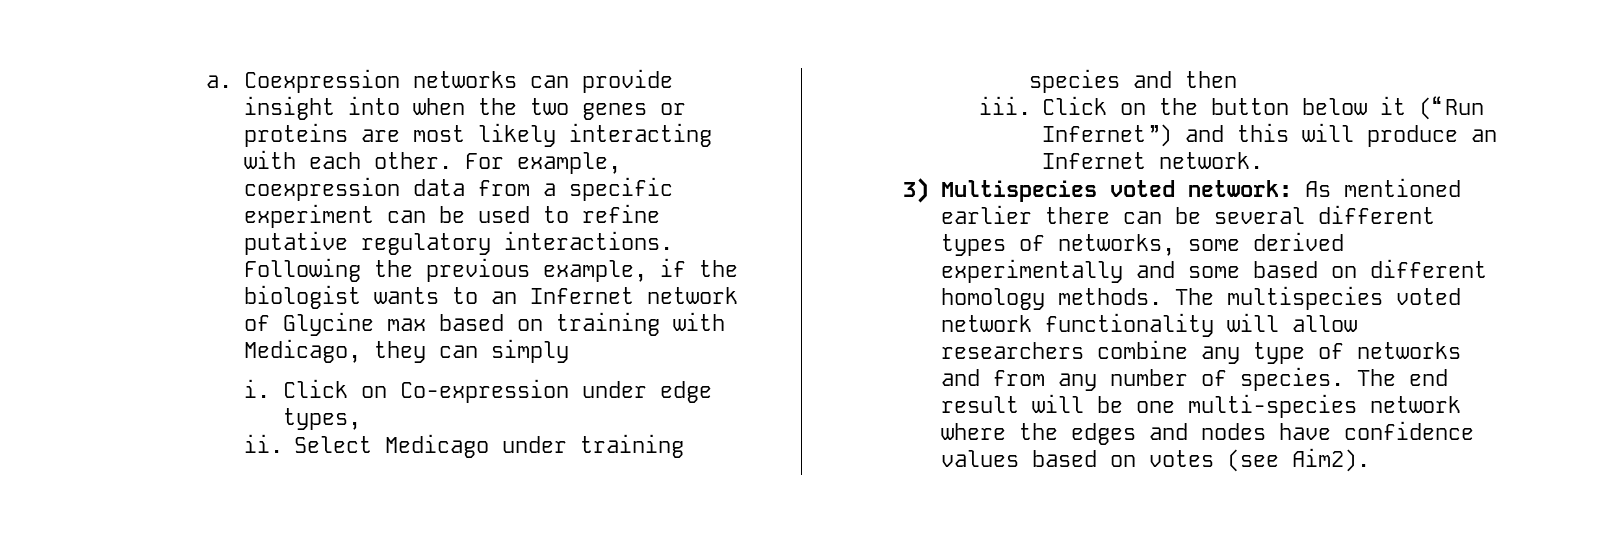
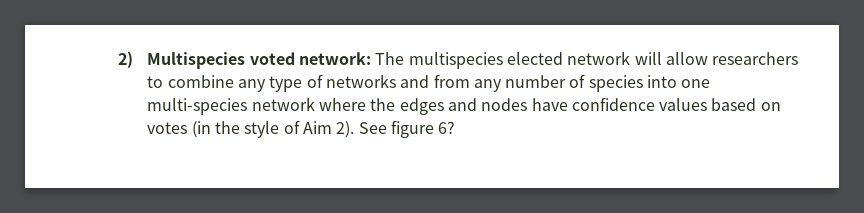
- a. Coexpression networks can provide insight into when the two genes or proteins are most likely interacting with each other. For example, coexpression data from a specific experiment can be used to refine putative regulatory interactions. Following the previous example, if the biologist wants to an Infernet network of Glycine max based on training with Medicago, they can simply
- i. Click on Co-expression under edge types,
- ii. Select Medicago under training species and then
- iii. Click on the button below it (“Run Infernet”) and this will produce an Infernet network.
- 3) Multispecies voted network: As mentioned earlier there can be several different types of networks, some derived experimentally and some based on different homology methods. The multispecies voted network functionality will allow researchers combine any type of networks and from any number of species. The end result will be one multi-species network where the edges and nodes have confidence values based on votes (see Aim2).
+ 2) Multispecies voted network: The multispecies elected network will allow researchers to combine any type of networks and from any number of species into one multi-species network where the edges and nodes have confidence values based on votes (in the style of Aim 2). See figure 6?

